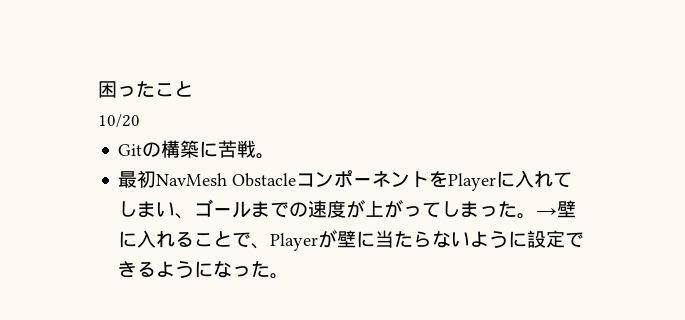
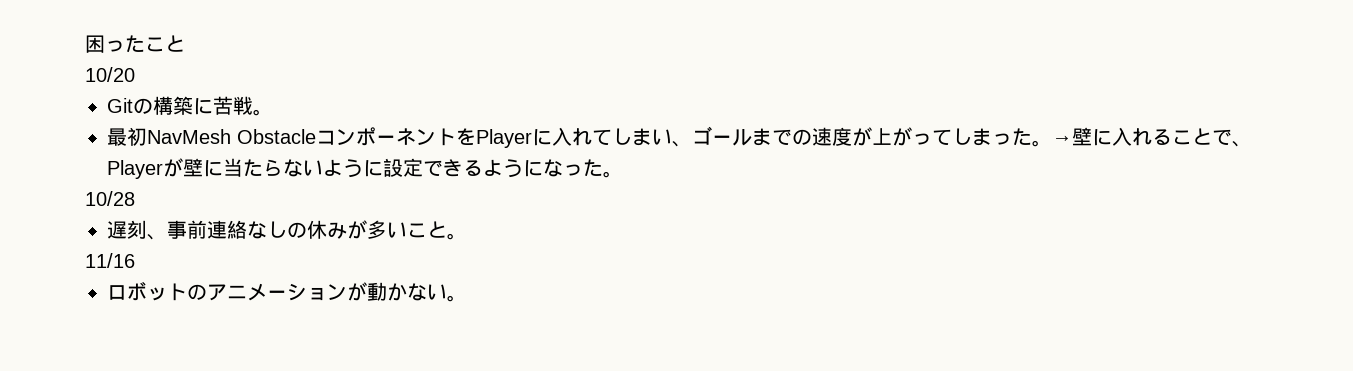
+ 10/28
+ 遅刻、事前連絡なしの休みが多いこと。
+ 11/16
+ ロボットのアニメーションが動かない。

